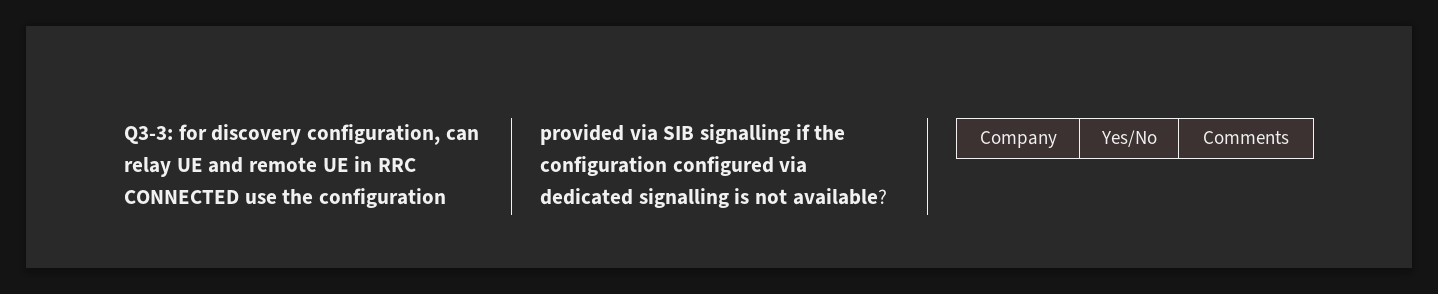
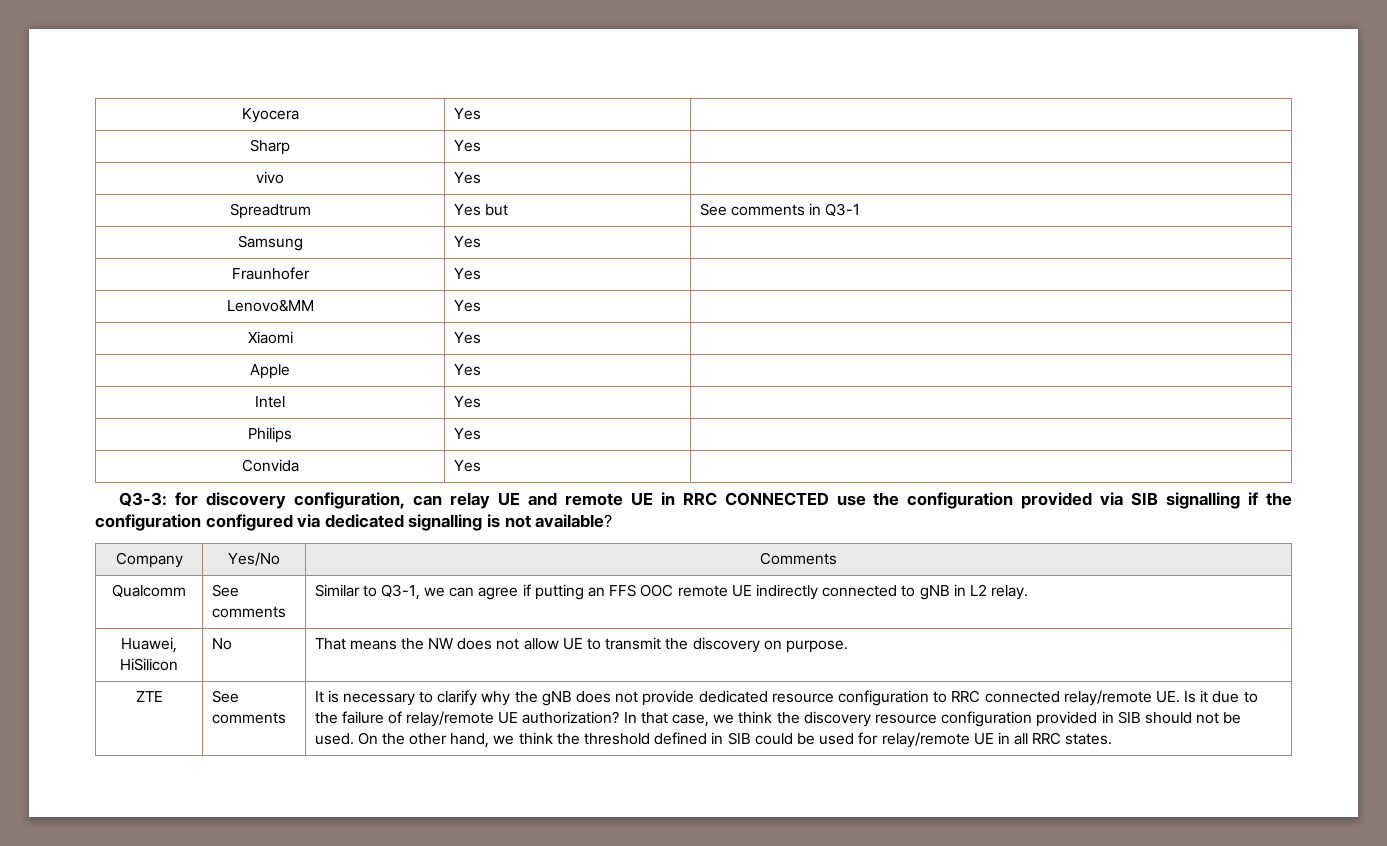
+ Kyocera | Yes |
+ Sharp | Yes |
+ vivo | Yes |
+ Spreadtrum | Yes but | See comments in Q3-1
+ Samsung | Yes |
+ Fraunhofer | Yes |
+ Lenovo&MM | Yes |
+ Xiaomi | Yes |
+ Apple | Yes |
+ Intel | Yes |
+ Philips | Yes |
+ Convida | Yes |
+ Qualcomm | See comments | Similar to Q3-1, we can agree if putting an FFS OOC remote UE indirectly connected to gNB in L2 relay.
+ Huawei, HiSilicon | No | That means the NW does not allow UE to transmit the discovery on purpose.
+ ZTE | See comments | It is necessary to clarify why the gNB does not provide dedicated resource configuration to RRC connected relay/remote UE. Is it due to the failure of relay/remote UE authorization? In that case, we think the discovery resource configuration provided in SIB should not be used. On the other hand, we think the threshold defined in SIB could be used for relay/remote UE in all RRC states.

